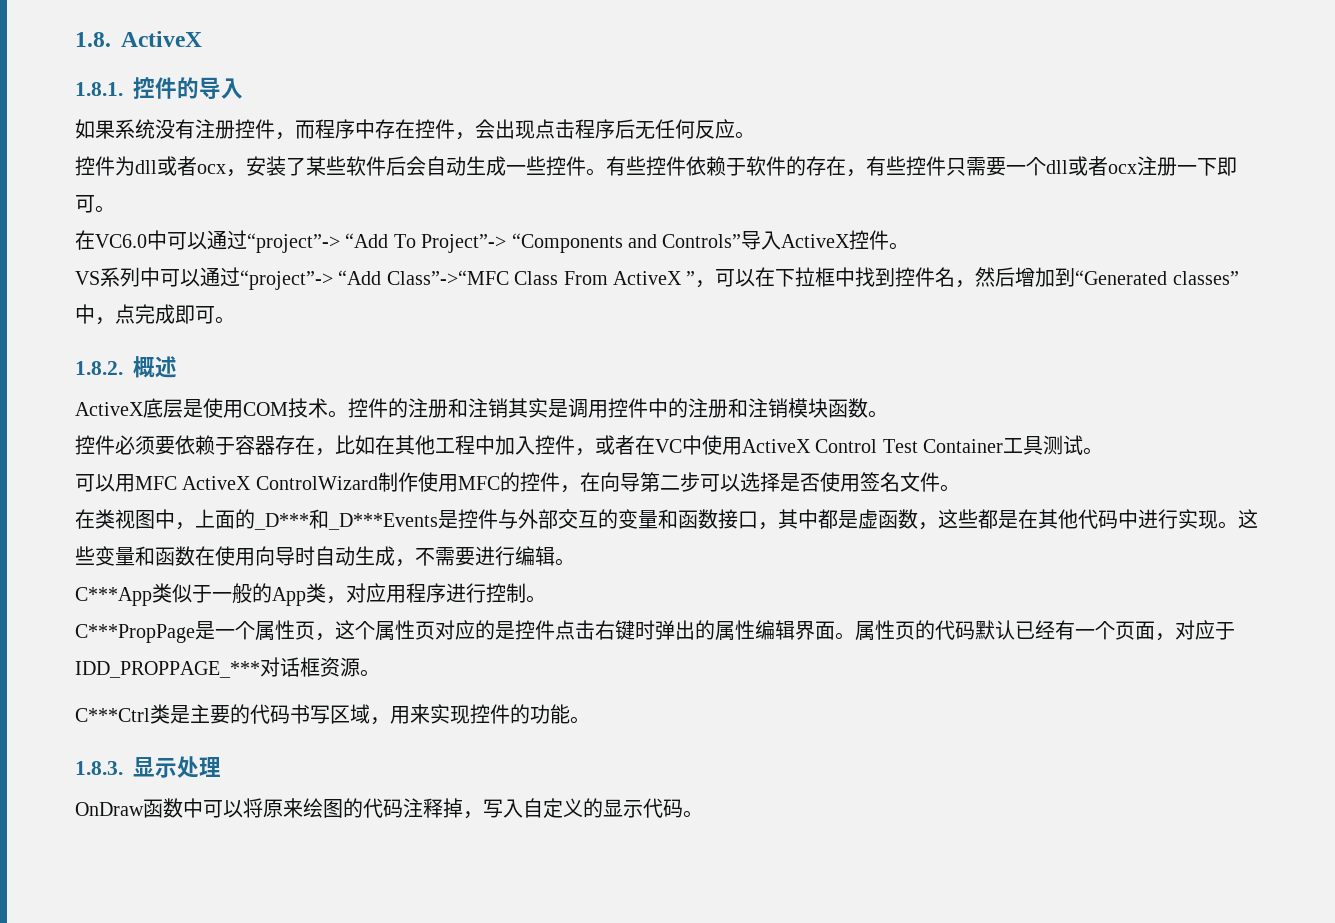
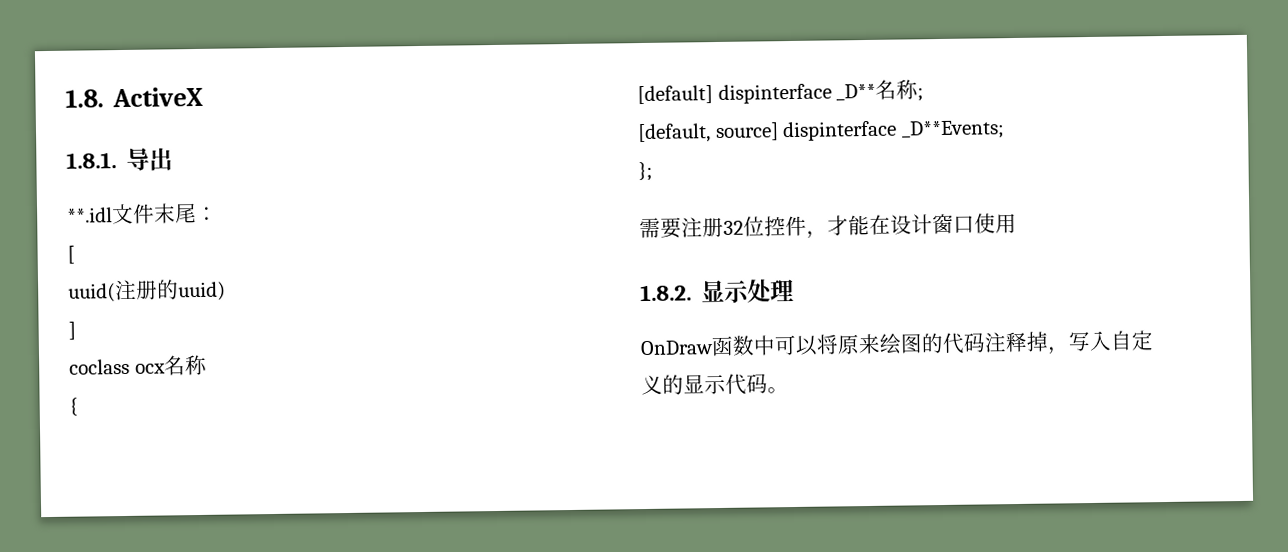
- 1.8.1.控件的导入
- 如果系统没有注册控件，而程序中存在控件，会出现点击程序后无任何反应。
- 控件为dll或者ocx，安装了某些软件后会自动生成一些控件。有些控件依赖于软件的存在，有些控件只需要一个dll或者ocx注册一下即可。
- 在VC6.0中可以通过“project”-> “Add To Project”-> “Components and Controls”导入ActiveX控件。
- VS系列中可以通过“project”-> “Add Class”->“MFC Class From ActiveX ”，可以在下拉框中找到控件名，然后增加到“Generated classes”中，点完成即可。
- 1.8.2.概述
- ActiveX底层是使用COM技术。控件的注册和注销其实是调用控件中的注册和注销模块函数。
- 控件必须要依赖于容器存在，比如在其他工程中加入控件，或者在VC中使用ActiveX Control Test Container工具测试。
- 可以用MFC ActiveX ControlWizard制作使用MFC的控件，在向导第二步可以选择是否使用签名文件。
- 在类视图中，上面的_D***和_D***Events是控件与外部交互的变量和函数接口，其中都是虚函数，这些都是在其他代码中进行实现。这些变量和函数在使用向导时自动生成，不需要进行编辑。
- C***App类似于一般的App类，对应用程序进行控制。
- C***PropPage是一个属性页，这个属性页对应的是控件点击右键时弹出的属性编辑界面。属性页的代码默认已经有一个页面，对应于IDD_PROPPAGE_***对话框资源。
- C***Ctrl类是主要的代码书写区域，用来实现控件的功能。
- 1.8.3.显示处理
+ 1.8.1.导出
+ **.idl文件末尾：
+ [
+ uuid(注册的uuid)
+ ]
+ coclass ocx名称
+ {
+ [default] dispinterface _D**名称;
+ [default, source] dispinterface _D**Events;
+ };
+ 需要注册32位控件，才能在设计窗口使用
+ 1.8.2.显示处理

